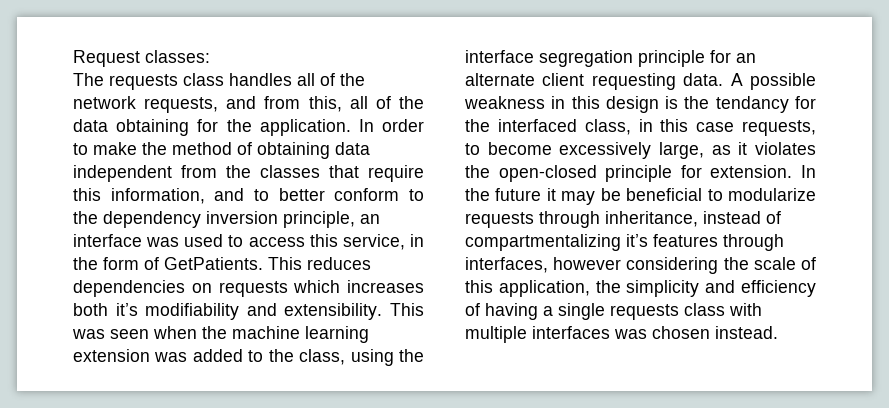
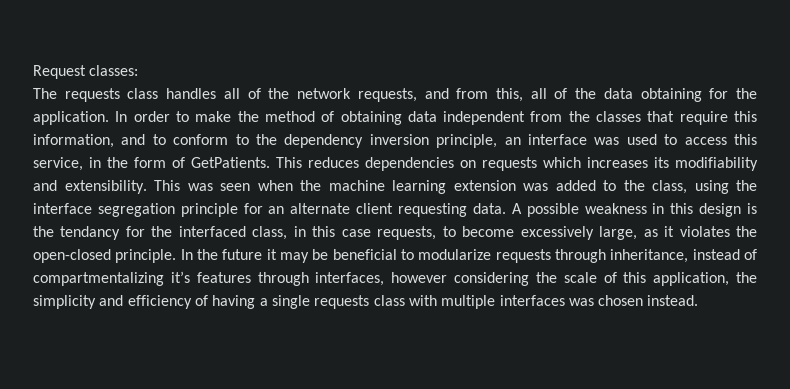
- In order to make the method of obtaining data independent from the classes that require this information, and to better conform to the dependency inversion principle, an interface was used to access this service, in the form of GetPatients.
+ In order to make the method of obtaining data independent from the classes that require this information, and to conform to the dependency inversion principle, an interface was used to access this service, in the form of GetPatients.
- This reduces dependencies on requests which increases both it’s modifiability and extensibility.
+ This reduces dependencies on requests which increases its modifiability and extensibility.
- A possible weakness in this design is the tendancy for the interfaced class, in this case requests, to become excessively large, as it violates the open-closed principle for extension.
+ A possible weakness in this design is the tendancy for the interfaced class, in this case requests, to become excessively large, as it violates the open-closed principle.

